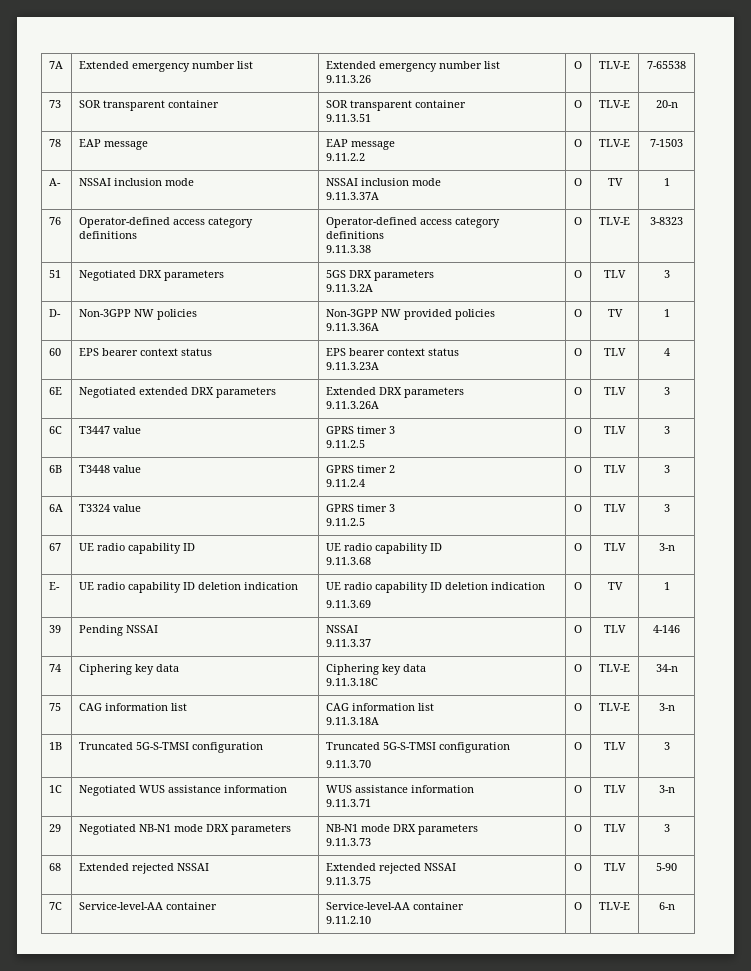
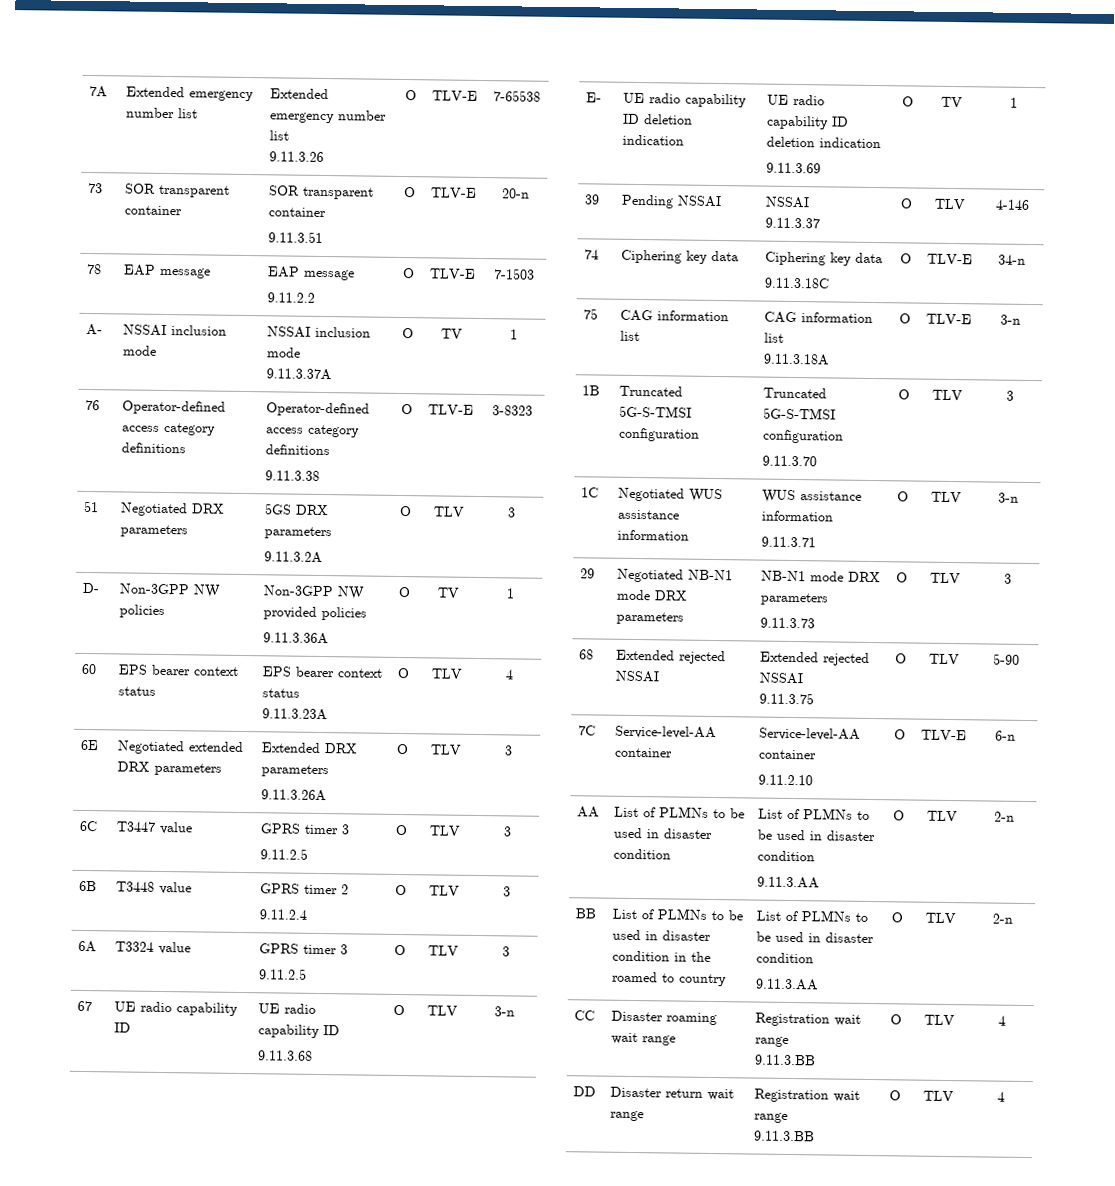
+ AA | List of PLMNs to be used in disaster condition | List of PLMNs to be used in disaster condition
+ 9.11.3.AA | O | TLV | 2-n
+ BB | List of PLMNs to be used in disaster condition in the roamed to country | List of PLMNs to be used in disaster condition
+ 9.11.3.AA | O | TLV | 2-n
+ CC | Disaster roaming wait range | Registration wait range
+ 9.11.3.BB | O | TLV | 4
+ DD | Disaster return wait range | Registration wait range
+ 9.11.3.BB | O | TLV | 4

